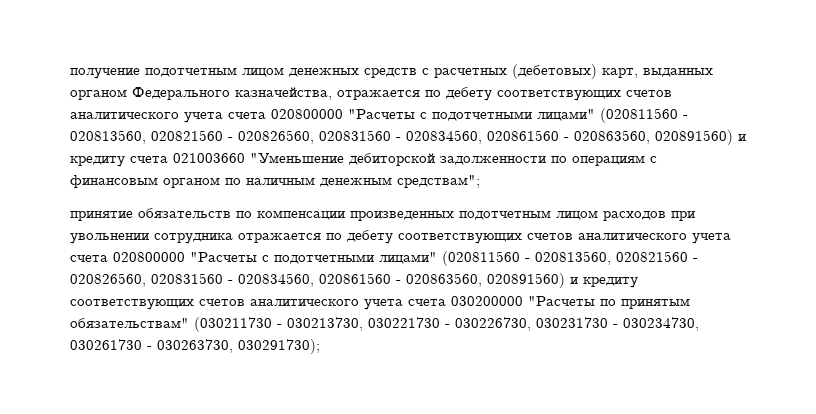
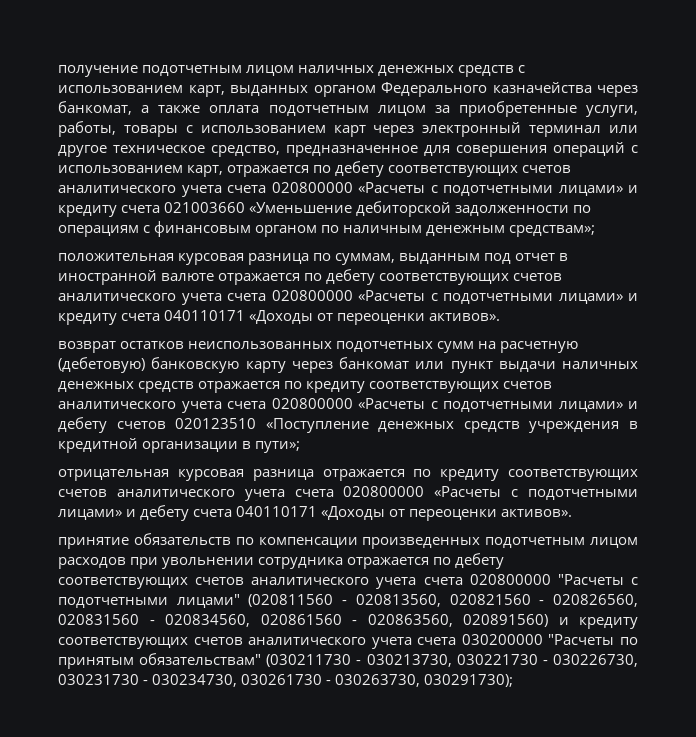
- получение подотчетным лицом денежных средств с расчетных (дебетовых) карт, выданных органом Федерального казначейства, отражается по дебету соответствующих счетов аналитического учета счета 020800000 "Расчеты с подотчетными лицами" (020811560 - 020813560, 020821560 - 020826560, 020831560 - 020834560, 020861560 - 020863560, 020891560) и кредиту счета 021003660 "Уменьшение дебиторской задолженности по операциям с финансовым органом по наличным денежным средствам";
+ получение подотчетным лицом наличных денежных средств с использованием карт, выданных органом Федерального казначейства через банкомат, а также оплата подотчетным лицом за приобретенные услуги, работы, товары с использованием карт через электронный терминал или другое техническое средство, предназначенное для совершения операций с использованием карт, отражается по дебету соответствующих счетов аналитического учета счета 020800000 «Расчеты с подотчетными лицами» и кредиту счета 021003660 «Уменьшение дебиторской задолженности по операциям с финансовым органом по наличным денежным средствам»;
+ положительная курсовая разница по суммам, выданным под отчет в иностранной валюте отражается по дебету соответствующих счетов аналитического учета счета 020800000 «Расчеты с подотчетными лицами» и кредиту счета 040110171 «Доходы от переоценки активов».
+ возврат остатков неиспользованных подотчетных сумм на расчетную (дебетовую) банковскую карту через банкомат или пункт выдачи наличных денежных средств отражается по кредиту соответствующих счетов аналитического учета счета 020800000 «Расчеты с подотчетными лицами» и дебету счетов 020123510 «Поступление денежных средств учреждения в кредитной организации в пути»;
+ отрицательная курсовая разница отражается по кредиту соответствующих счетов аналитического учета счета 020800000 «Расчеты с подотчетными лицами» и дебету счета 040110171 «Доходы от переоценки активов».

